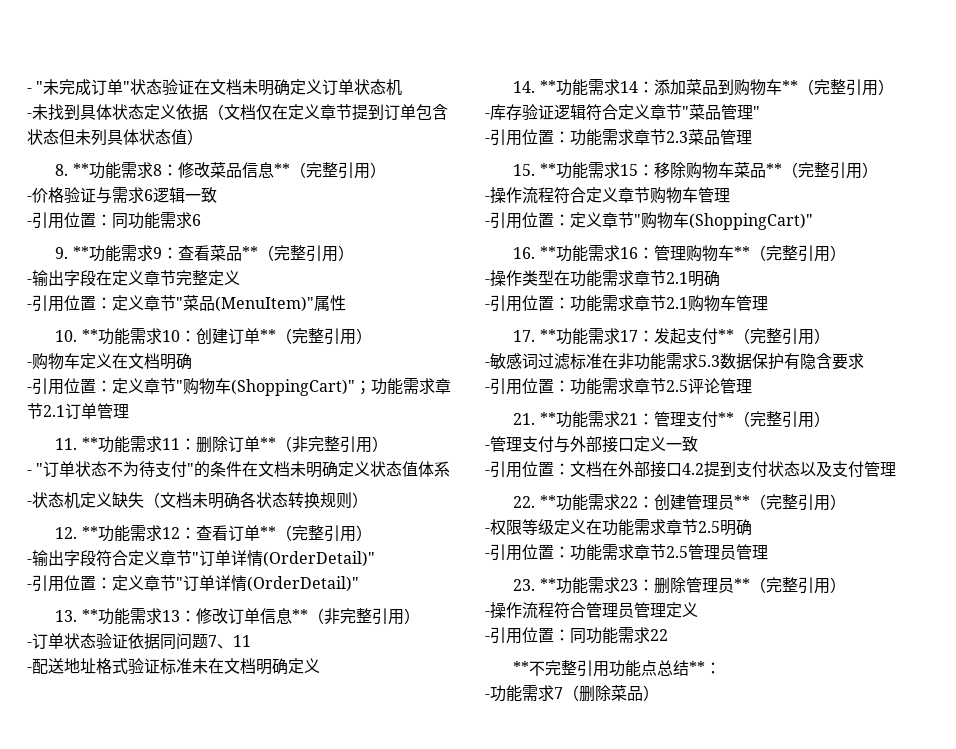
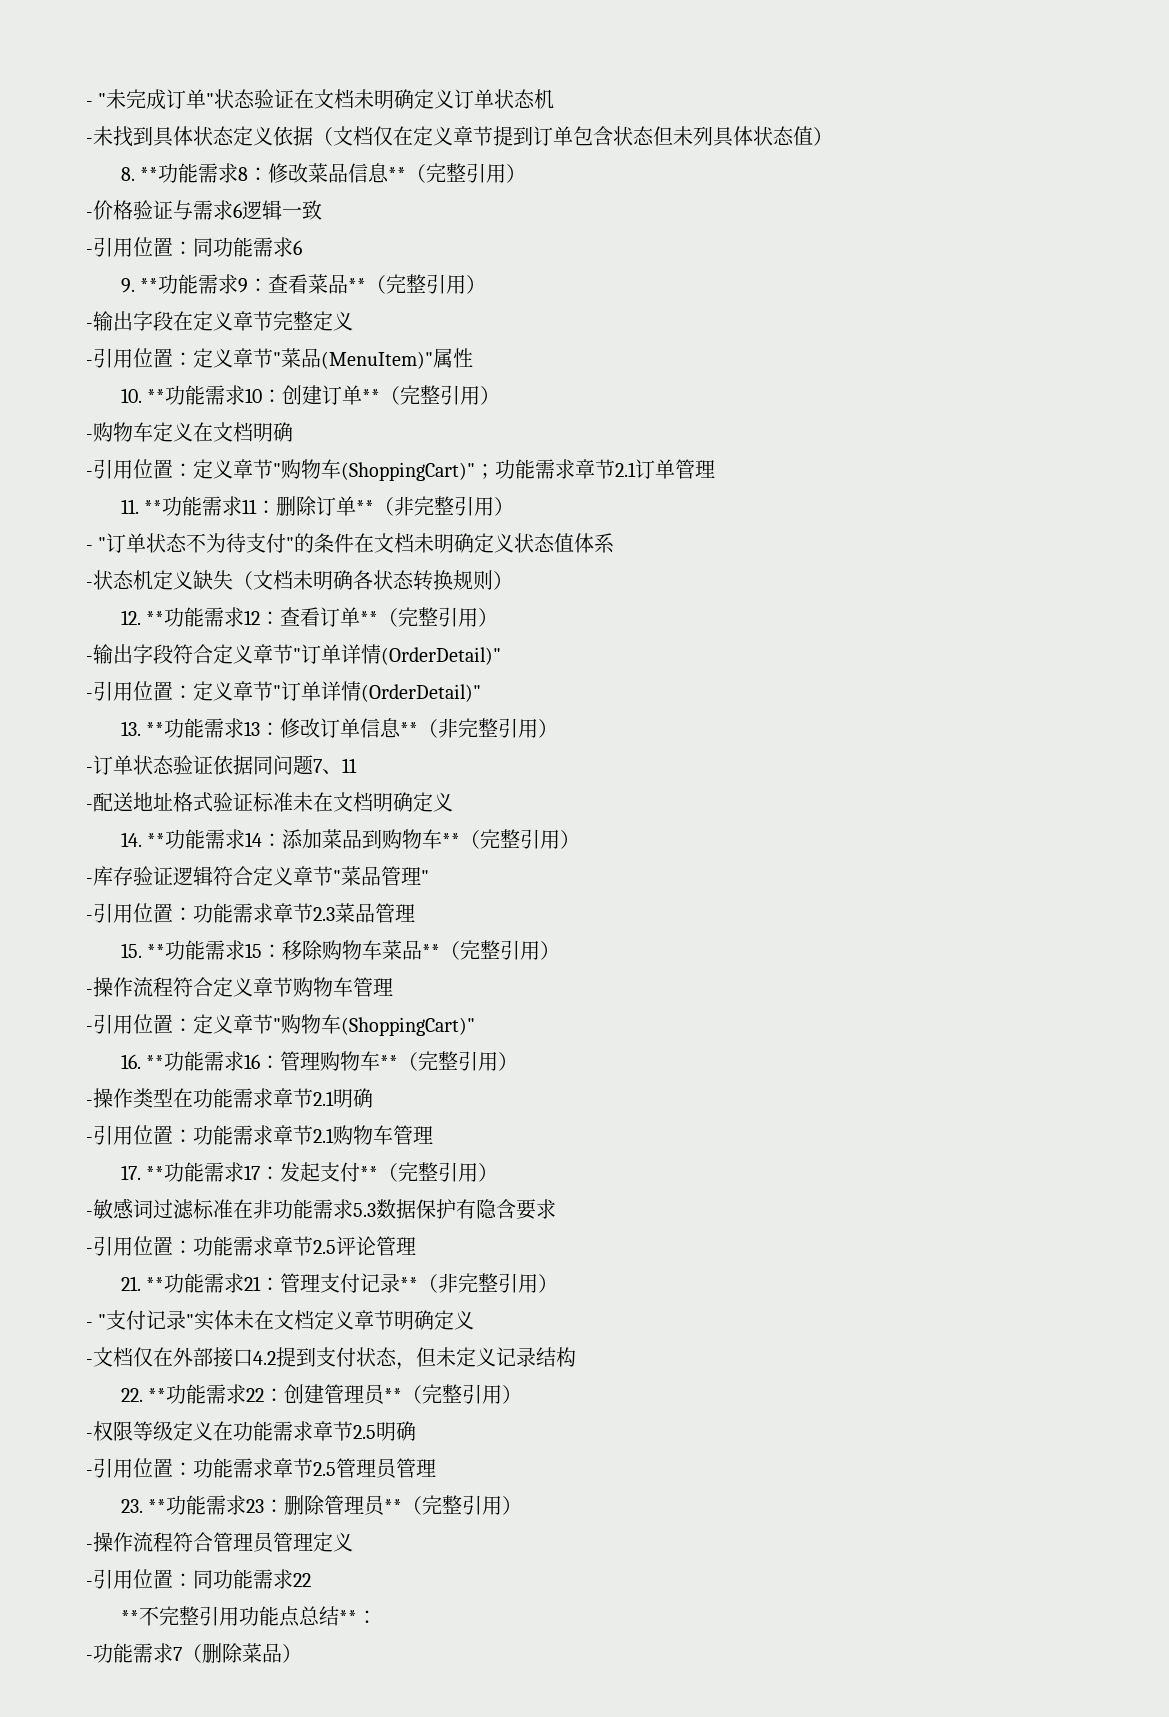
- 21. **功能需求21：管理支付**（完整引用）
- -管理支付与外部接口定义一致
- -引用位置：文档在外部接口4.2提到支付状态以及支付管理
+ 21. **功能需求21：管理支付记录**（非完整引用）
+ - "支付记录"实体未在文档定义章节明确定义
+ -文档仅在外部接口4.2提到支付状态，但未定义记录结构

